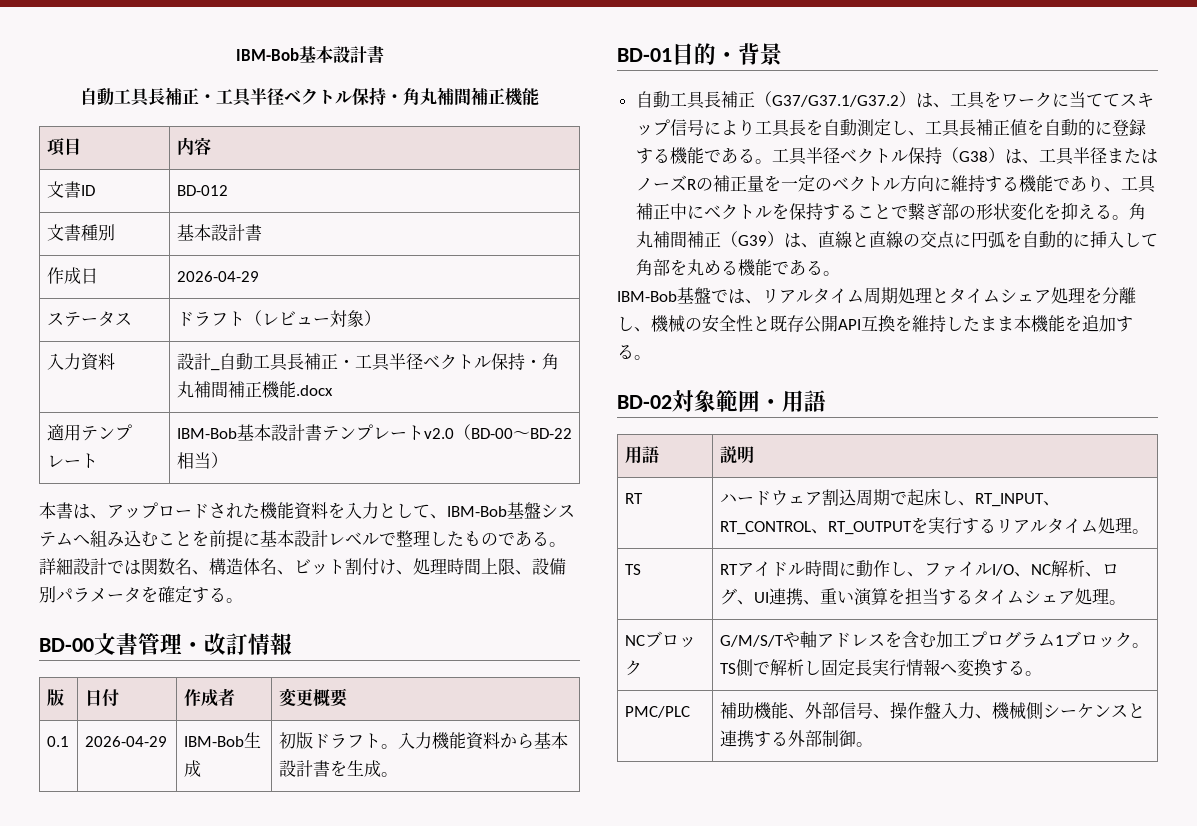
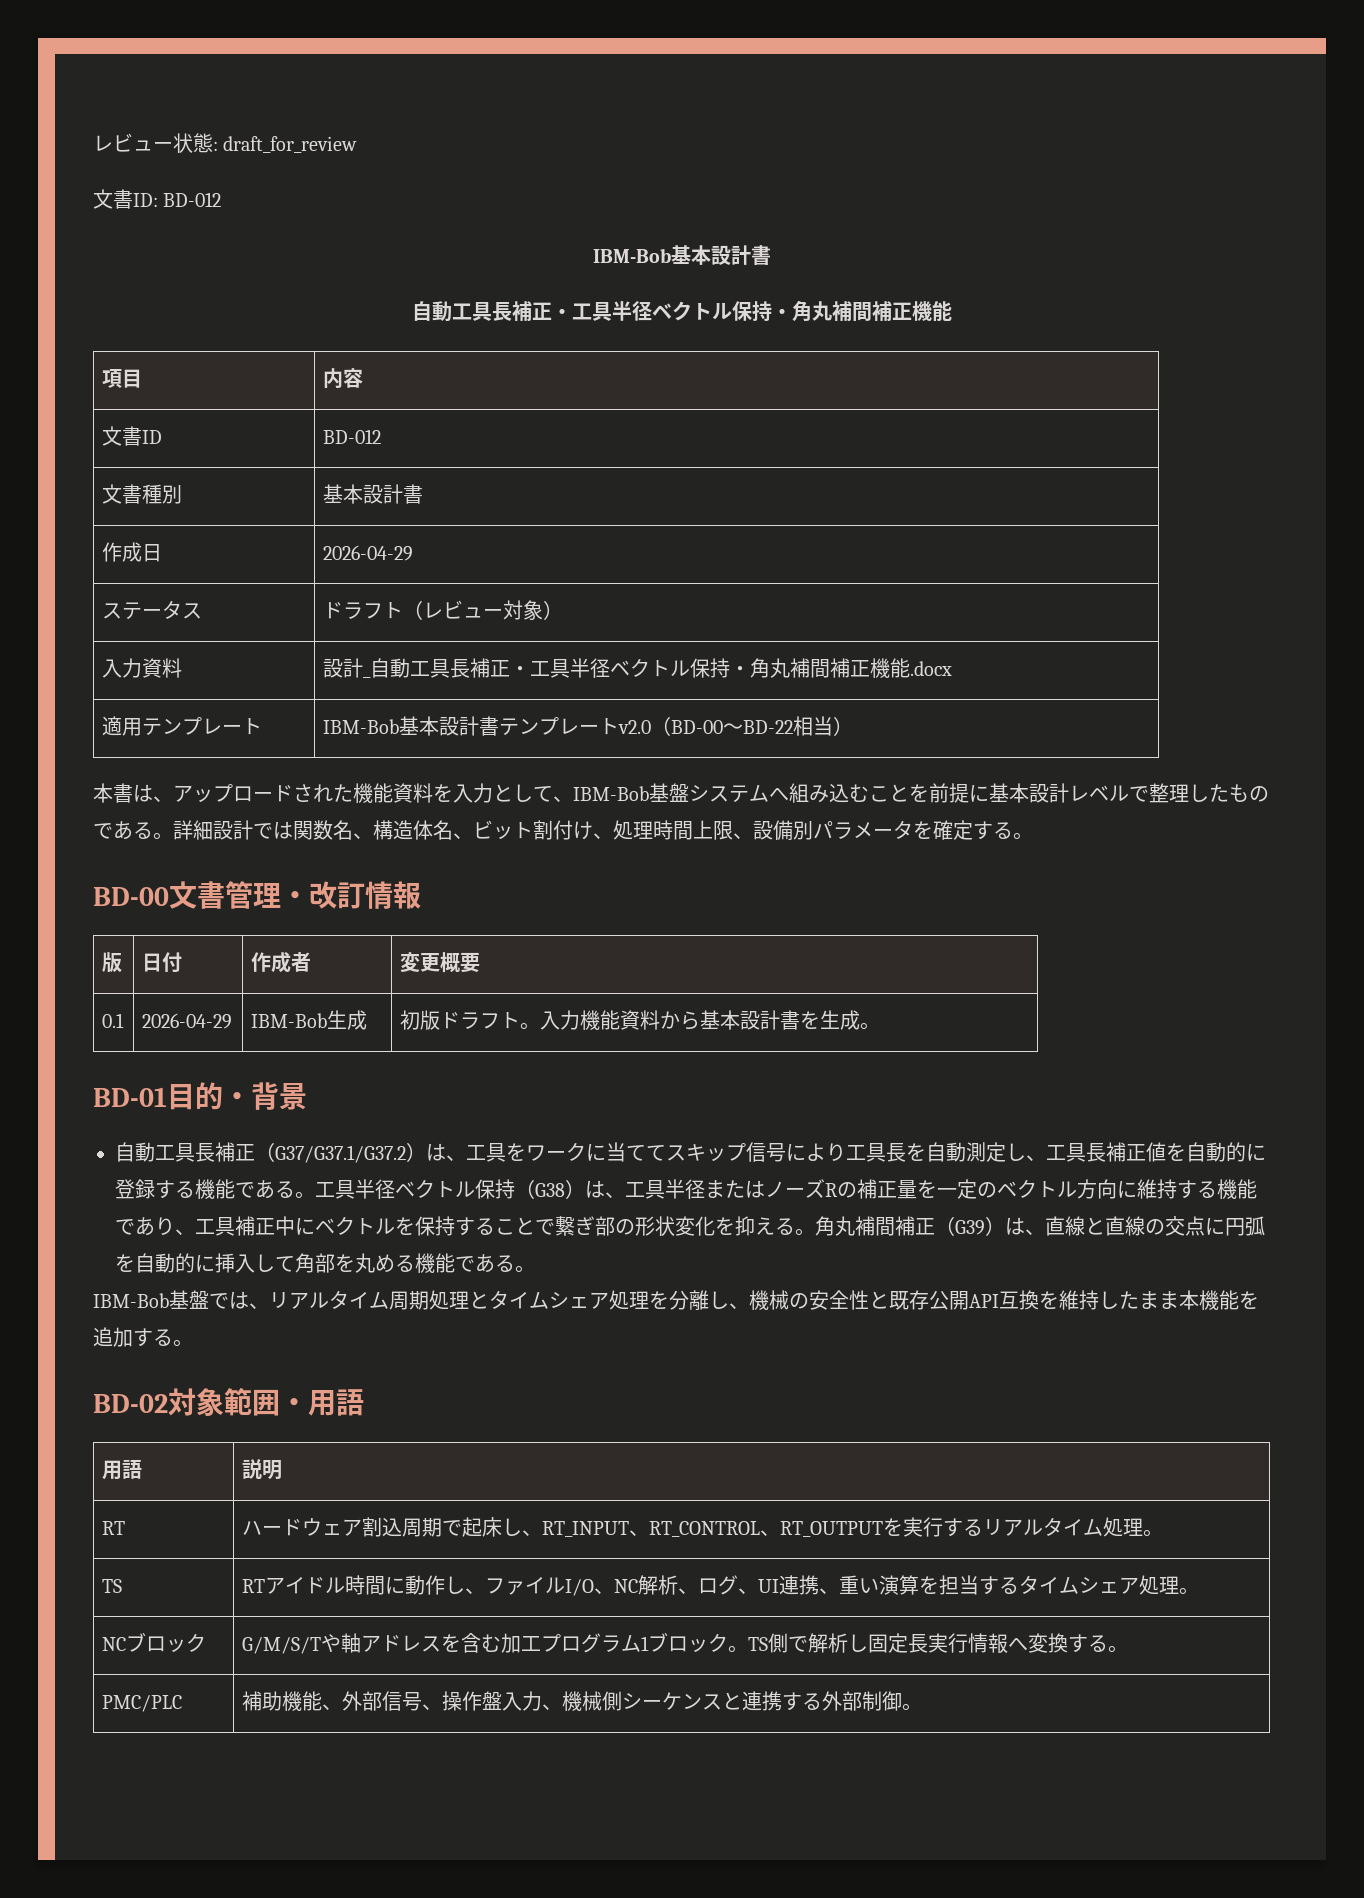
+ レビュー状態: draft_for_review
+ 文書ID: BD-012

